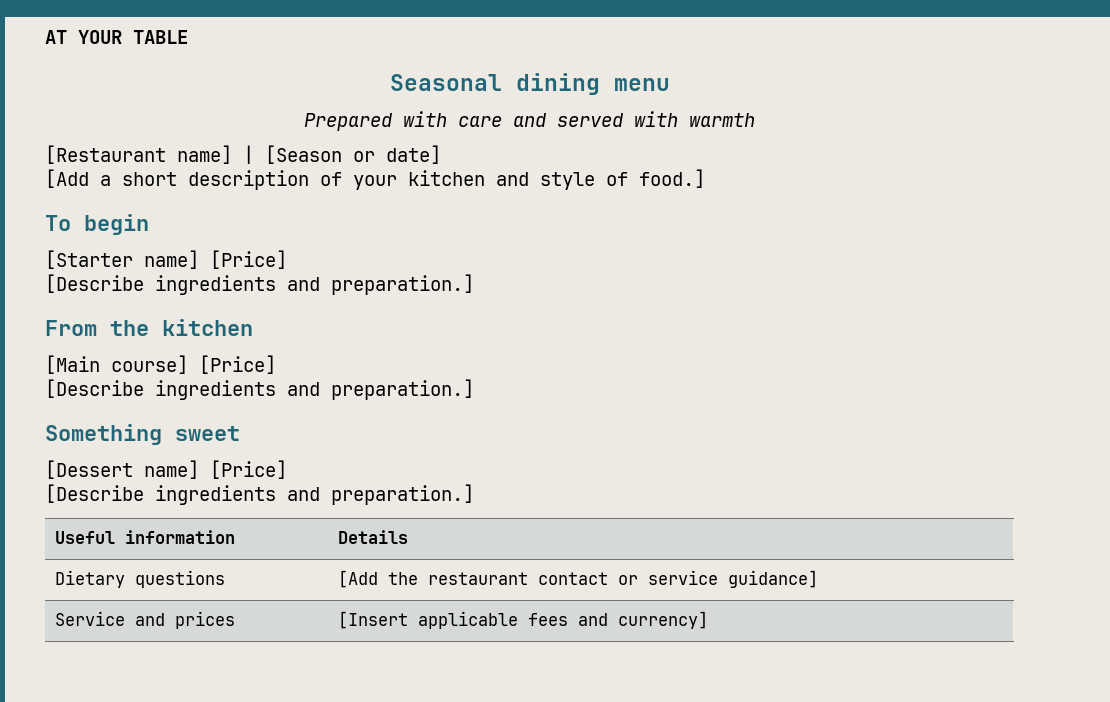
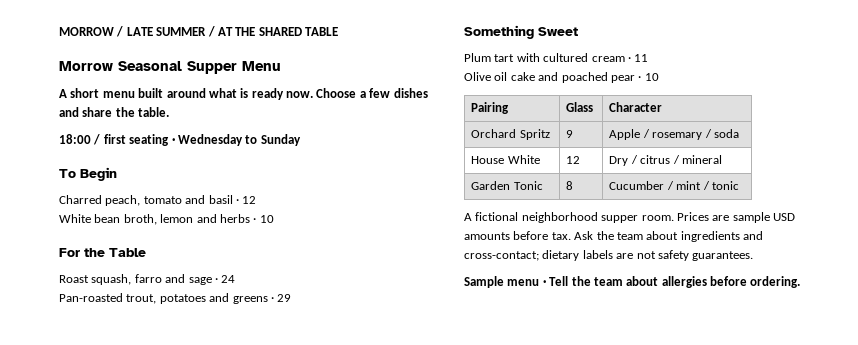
- AT YOUR TABLE
- Seasonal dining menu
- Prepared with care and served with warmth
- [Restaurant name] | [Season or date]
- [Add a short description of your kitchen and style of food.]
- To begin
- [Starter name] [Price]
- [Describe ingredients and preparation.]
- From the kitchen
- [Main course] [Price]
- [Describe ingredients and preparation.]
- Something sweet
- [Dessert name] [Price]
- [Describe ingredients and preparation.]
- Useful information | Details
- Dietary questions | [Add the restaurant contact or service guidance]
- Service and prices | [Insert applicable fees and currency]
+ MORROW / LATE SUMMER / AT THE SHARED TABLE
+ Morrow Seasonal Supper Menu
+ A short menu built around what is ready now. Choose a few dishes and share the table.
+ 18:00 / first seating · Wednesday to Sunday
+ To Begin
+ Charred peach, tomato and basil · 12
+ White bean broth, lemon and herbs · 10
+ For the Table
+ Roast squash, farro and sage · 24
+ Pan-roasted trout, potatoes and greens · 29
+ Something Sweet
+ Plum tart with cultured cream · 11
+ Olive oil cake and poached pear · 10
+ Pairing | Glass | Character
+ Orchard Spritz | 9 | Apple / rosemary / soda
+ House White | 12 | Dry / citrus / mineral
+ Garden Tonic | 8 | Cucumber / mint / tonic
+ A fictional neighborhood supper room. Prices are sample USD amounts before tax. Ask the team about ingredients and cross-contact; dietary labels are not safety guarantees.
+ Sample menu · Tell the team about allergies before ordering.

